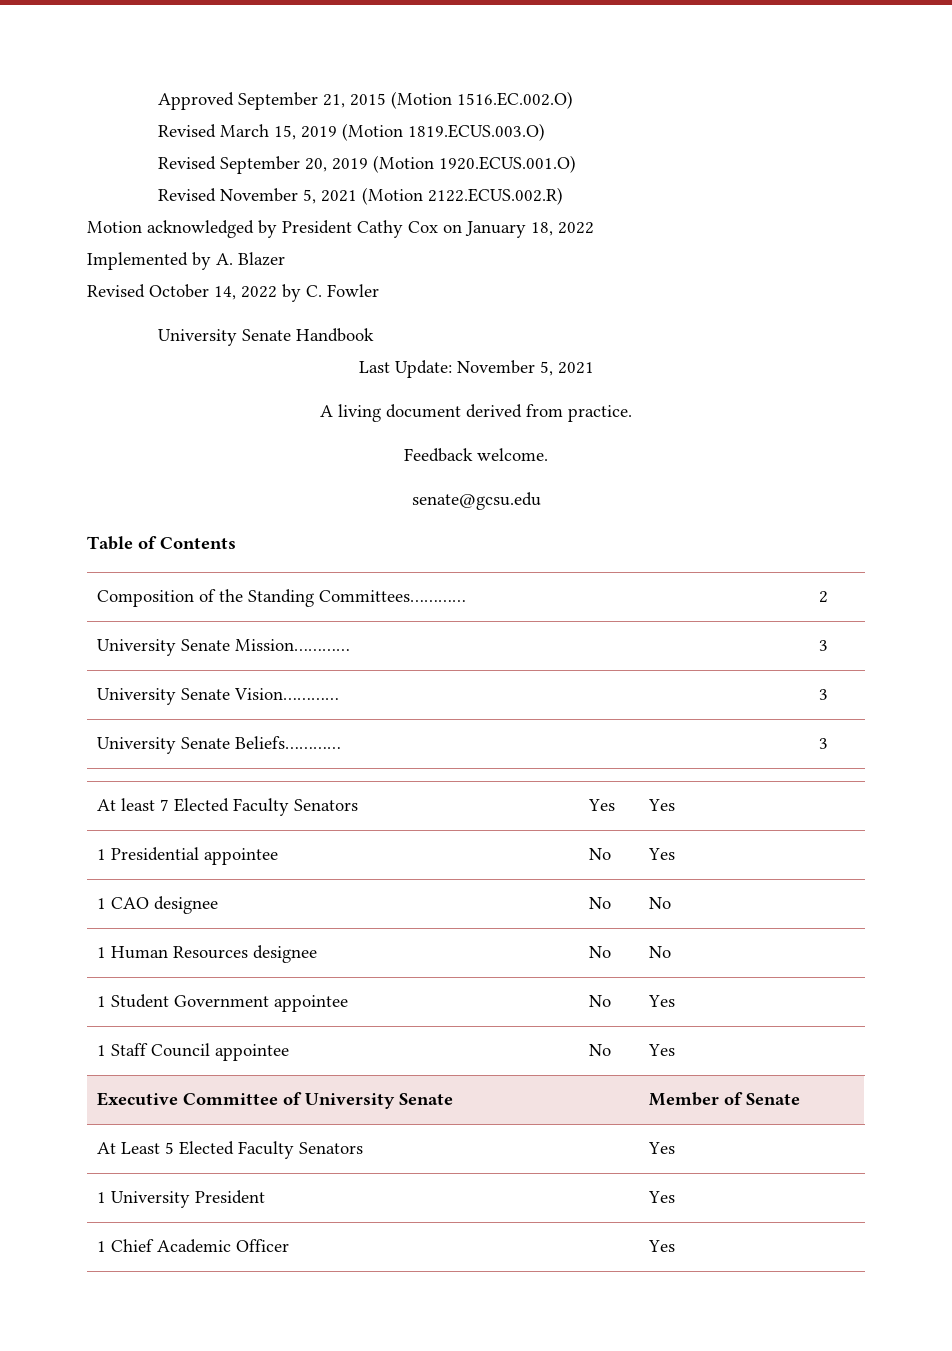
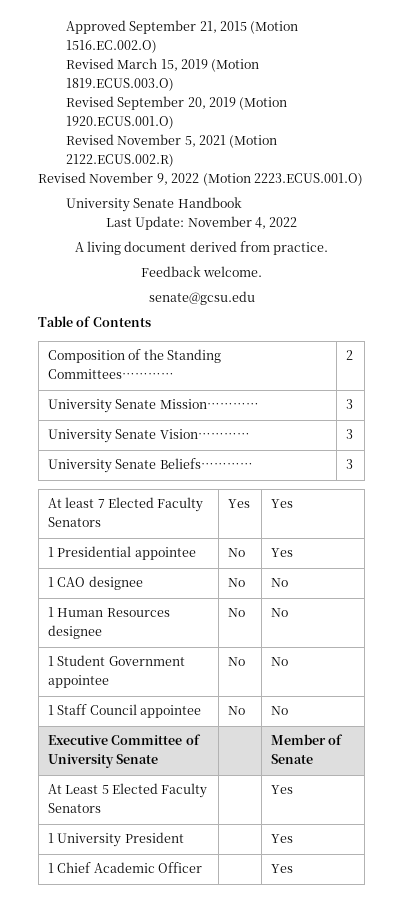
- Motion acknowledged by President Cathy Cox on January 18, 2022
- Implemented by A. Blazer
- Revised October 14, 2022 by C. Fowler
+ Revised November 9, 2022 (Motion 2223.ECUS.001.O)
- Last Update: November 5, 2021
+ Last Update: November 4, 2022
- 1 Student Government appointee | No | Yes
+ 1 Student Government appointee | No | No
- 1 Staff Council appointee | No | Yes
+ 1 Staff Council appointee | No | No

